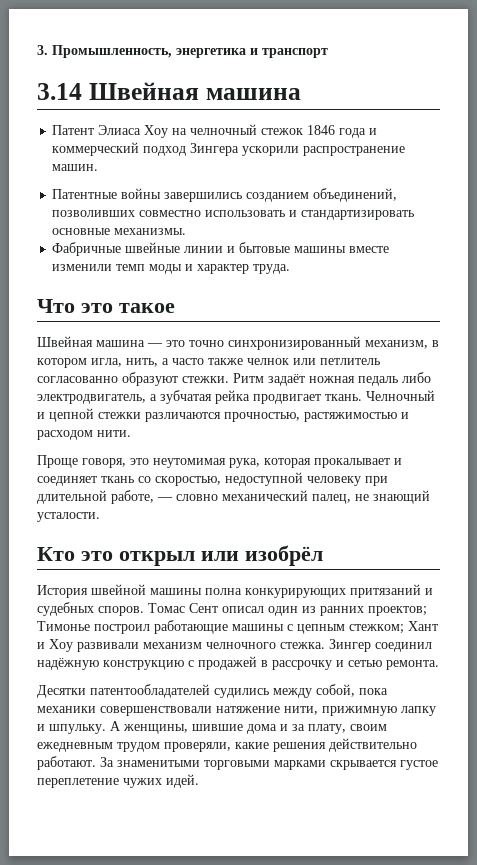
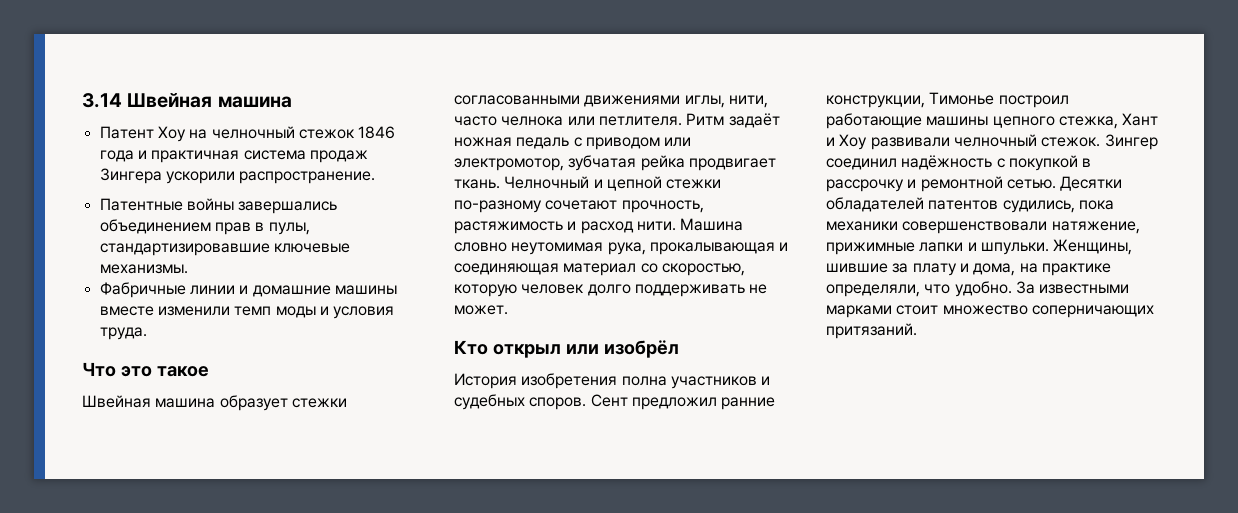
- 3. Промышленность, энергетика и транспорт
- Патент Элиаса Хоу на челночный стежок 1846 года и коммерческий подход Зингера ускорили распространение машин.
- Патентные войны завершились созданием объединений, позволивших совместно использовать и стандартизировать основные механизмы.
+ Патент Хоу на челночный стежок 1846 года и практичная система продаж Зингера ускорили распространение.
+ Патентные войны завершались объединением прав в пулы, стандартизировавшие ключевые механизмы.
- Фабричные швейные линии и бытовые машины вместе изменили темп моды и характер труда.
+ Фабричные линии и домашние машины вместе изменили темп моды и условия труда.
- Швейная машина — это точно синхронизированный механизм, в котором игла, нить, а часто также челнок или петлитель согласованно образуют стежки. Ритм задаёт ножная педаль либо электродвигатель, а зубчатая рейка продвигает ткань.
+ Швейная машина образует стежки согласованными движениями иглы, нити, часто челнока или петлителя. Ритм задаёт ножная педаль с приводом или электромотор, зубчатая рейка продвигает ткань.
- Челночный и цепной стежки различаются прочностью, растяжимостью и расходом нити.
- Проще говоря, это неутомимая рука, которая прокалывает и соединяет ткань со скоростью, недоступной человеку при длительной работе, — словно механический палец, не знающий усталости.
+ Челночный и цепной стежки по-разному сочетают прочность, растяжимость и расход нити. Машина словно неутомимая рука, прокалывающая и соединяющая материал со скоростью, которую человек долго поддерживать не может.
- Кто это открыл или изобрёл
+ Кто открыл или изобрёл
- История швейной машины полна конкурирующих притязаний и судебных споров. Томас Сент описал один из ранних проектов; Тимонье построил работающие машины с цепным стежком; Хант и Хоу развивали механизм челночного стежка. Зингер соединил надёжную конструкцию с продажей в рассрочку и сетью ремонта.
- Десятки патентообладателей судились между собой, пока механики совершенствовали натяжение нити, прижимную лапку и шпульку. А женщины, шившие дома и за плату, своим ежедневным трудом проверяли, какие решения действительно работают. За знаменитыми торговыми марками скрывается густое переплетение чужих идей.
+ История изобретения полна участников и судебных споров. Сент предложил ранние конструкции, Тимонье построил работающие машины цепного стежка, Хант и Хоу развивали челночный стежок. Зингер соединил надёжность с покупкой в рассрочку и ремонтной сетью. Десятки обладателей патентов судились, пока механики совершенствовали натяжение, прижимные лапки и шпульки. Женщины, шившие за плату и дома, на практике определяли, что удобно. За известными марками стоит множество соперничающих притязаний.

